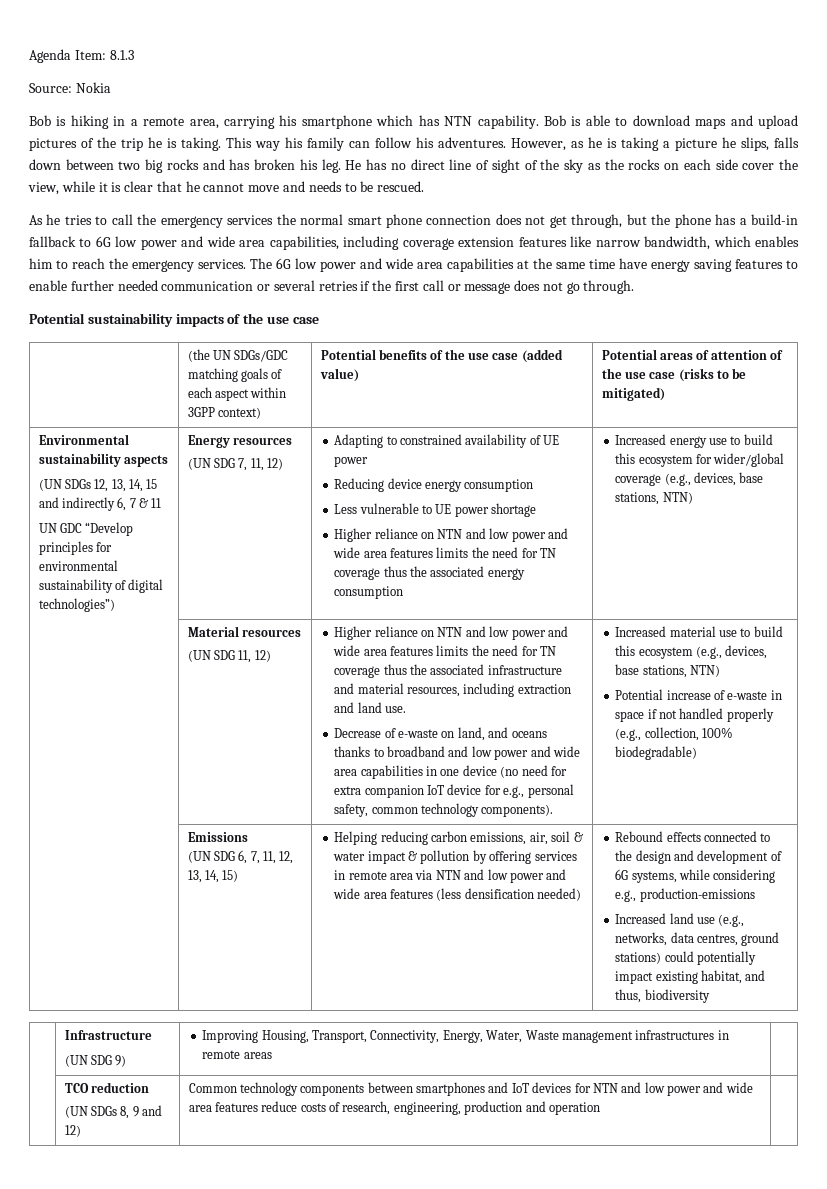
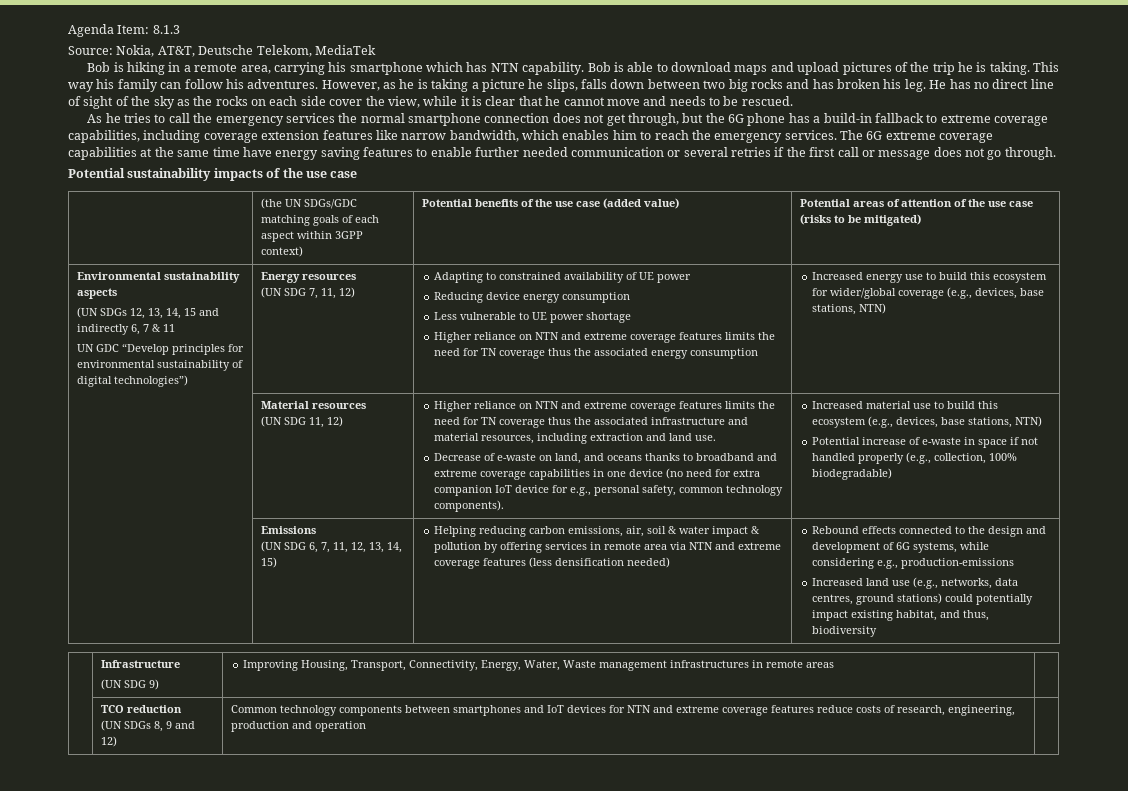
- Source: Nokia
+ Source: Nokia, AT&T, Deutsche Telekom, MediaTek
- As he tries to call the emergency services the normal smart phone connection does not get through, but the phone has a build-in fallback to 6G low power and wide area capabilities, including coverage extension features like narrow bandwidth, which enables him to reach the emergency services.
+ As he tries to call the emergency services the normal smartphone connection does not get through, but the 6G phone has a build-in fallback to extreme coverage capabilities, including coverage extension features like narrow bandwidth, which enables him to reach the emergency services.
- The 6G low power and wide area capabilities at the same time have energy saving features to enable further needed communication or several retries if the first call or message does not go through.
+ The 6G extreme coverage capabilities at the same time have energy saving features to enable further needed communication or several retries if the first call or message does not go through.
- Higher reliance on NTN and low power and wide area features limits the need for TN coverage thus the associated energy consumption
+ Higher reliance on NTN and extreme coverage features limits the need for TN coverage thus the associated energy consumption
- Higher reliance on NTN and low power and wide area features limits the need for TN coverage thus the associated infrastructure and material resources, including extraction and land use.
+ Higher reliance on NTN and extreme coverage features limits the need for TN coverage thus the associated infrastructure and material resources, including extraction and land use.
- Decrease of e-waste on land, and oceans thanks to broadband and low power and wide area capabilities in one device (no need for extra companion IoT device for e.g., personal safety, common technology components).
+ Decrease of e-waste on land, and oceans thanks to broadband and extreme coverage capabilities in one device (no need for extra companion IoT device for e.g., personal safety, common technology components).
- Helping reducing carbon emissions, air, soil & water impact & pollution by offering services in remote area via NTN and low power and wide area features (less densification needed)
+ Helping reducing carbon emissions, air, soil & water impact & pollution by offering services in remote area via NTN and extreme coverage features (less densification needed)
  | TCO reduction
- (UN SDGs 8, 9 and 12) | Common technology components between smartphones and IoT devices for NTN and low power and wide area features reduce costs of research, engineering, production and operation |
+ (UN SDGs 8, 9 and 12) | Common technology components between smartphones and IoT devices for NTN and extreme coverage features reduce costs of research, engineering, production and operation |

